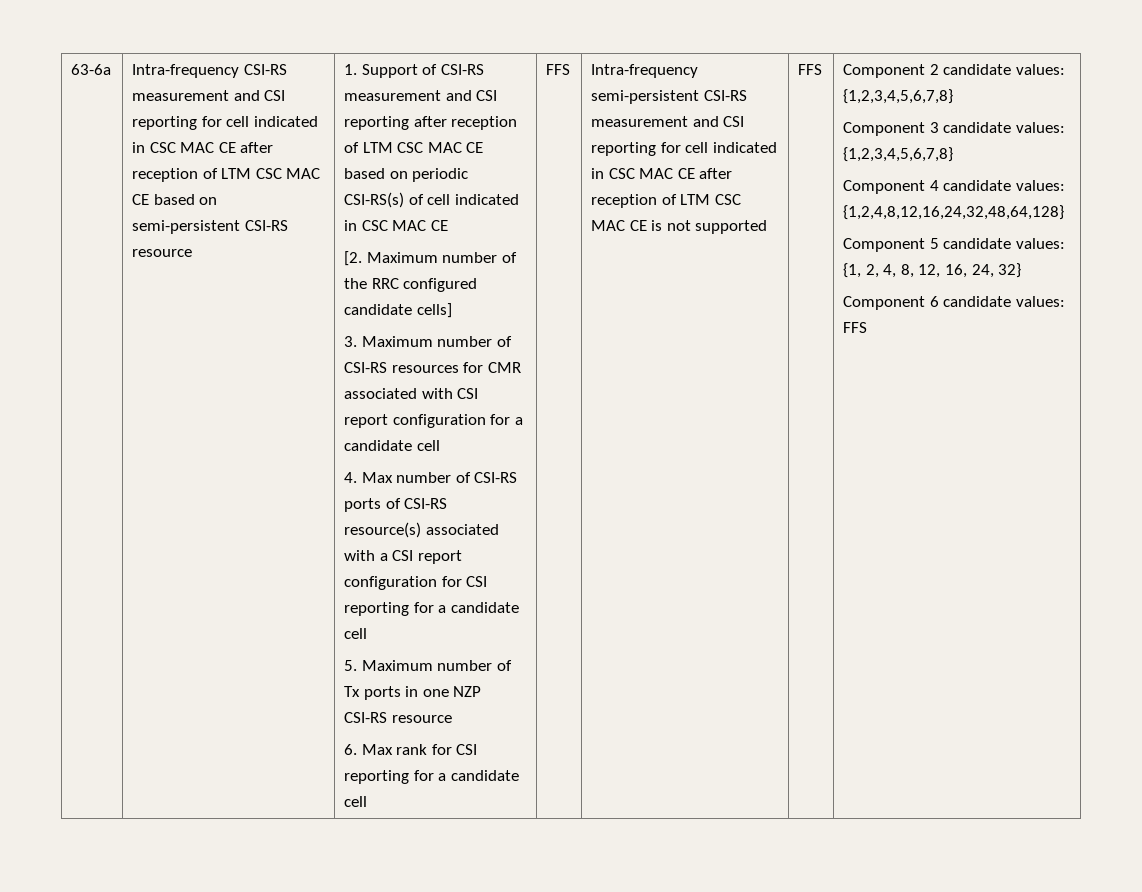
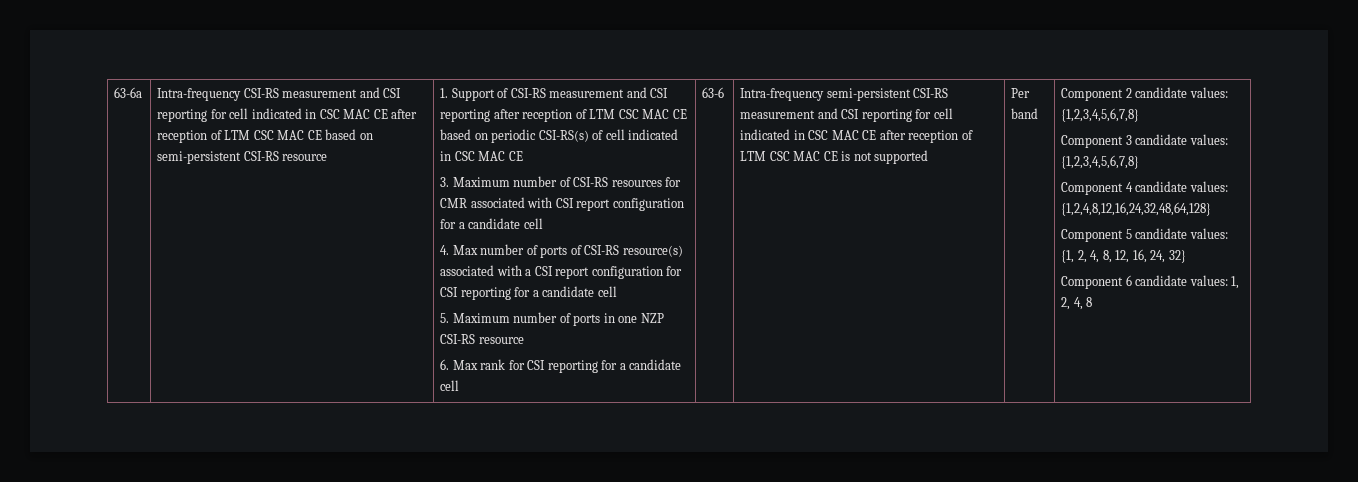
- [2. Maximum number of the RRC configured candidate cells]
- 4. Max number of CSI-RS ports of CSI-RS resource(s) associated with a CSI report configuration for CSI reporting for a candidate cell
+ 4. Max number of ports of CSI-RS resource(s) associated with a CSI report configuration for CSI reporting for a candidate cell
- 5. Maximum number of Tx ports in one NZP CSI-RS resource
+ 5. Maximum number of ports in one NZP CSI-RS resource
- 6. Max rank for CSI reporting for a candidate cell | FFS
+ 6. Max rank for CSI reporting for a candidate cell | 63-6
- Intra-frequency semi-persistent CSI-RS measurement and CSI reporting for cell indicated in CSC MAC CE after reception of LTM CSC MAC CE is not supported | FFS
+ Intra-frequency semi-persistent CSI-RS measurement and CSI reporting for cell indicated in CSC MAC CE after reception of LTM CSC MAC CE is not supported | Per band
- Component 6 candidate values: FFS
+ Component 6 candidate values: 1, 2, 4, 8

